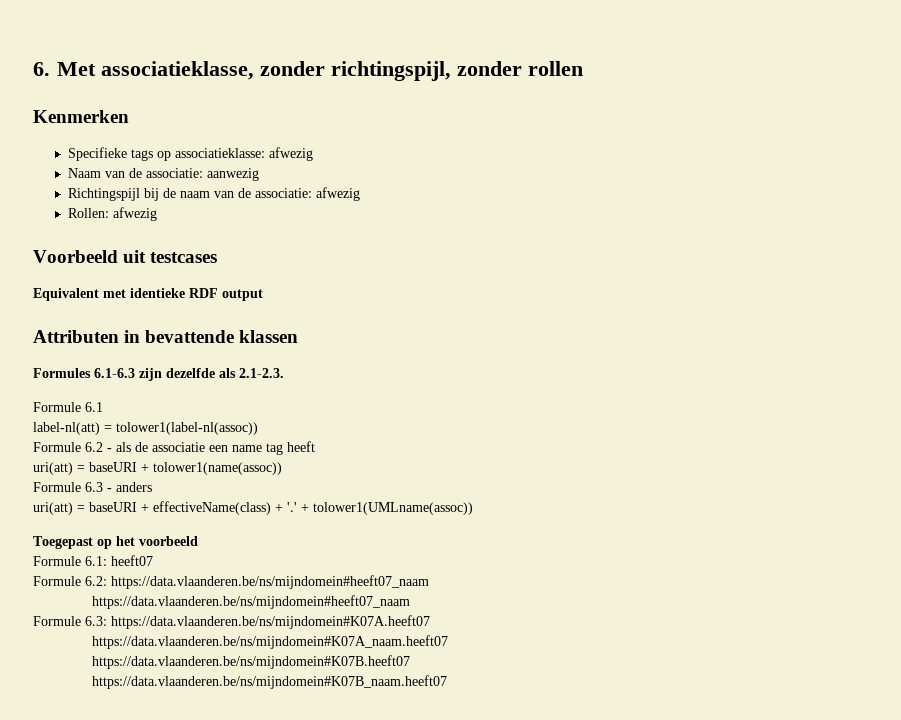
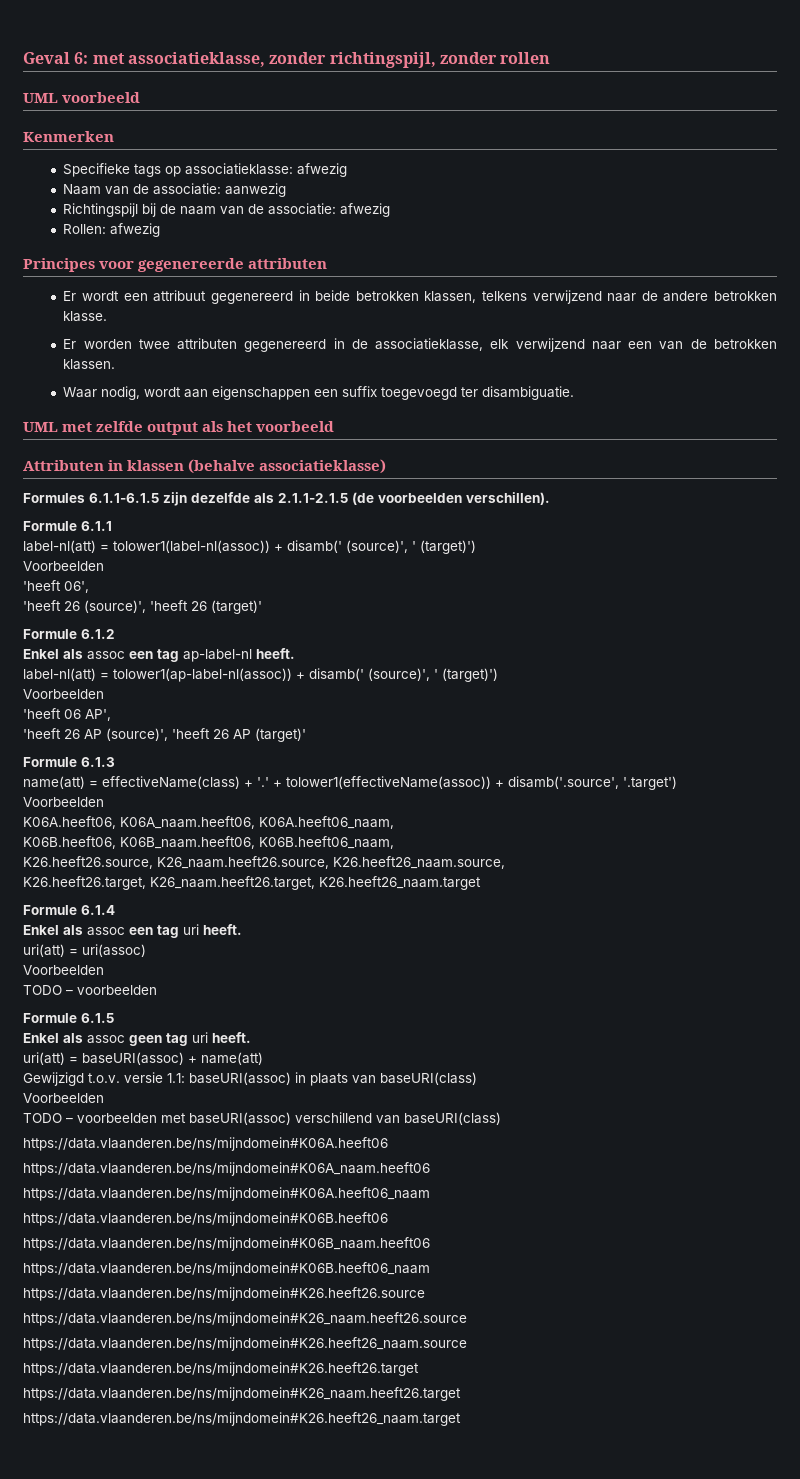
- 6. Met associatieklasse, zonder richtingspijl, zonder rollen
+ Geval 6: met associatieklasse, zonder richtingspijl, zonder rollen
+ UML voorbeeld
- Voorbeeld uit testcases
- Equivalent met identieke RDF output
+ Principes voor gegenereerde attributen
+ Er wordt een attribuut gegenereerd in beide betrokken klassen, telkens verwijzend naar de andere betrokken klasse.
+ Er worden twee attributen gegenereerd in de associatieklasse, elk verwijzend naar een van de betrokken klassen.
+ Waar nodig, wordt aan eigenschappen een suffix toegevoegd ter disambiguatie.
+ UML met zelfde output als het voorbeeld
- Attributen in bevattende klassen
+ Attributen in klassen (behalve associatieklasse)
- Formules 6.1-6.3 zijn dezelfde als 2.1-2.3.
- Formule 6.1
+ Formules 6.1.1-6.1.5 zijn dezelfde als 2.1.1-2.1.5 (de voorbeelden verschillen).
+ Formule 6.1.1
- label-nl(att) = tolower1(label-nl(assoc))
- Formule 6.2 - als de associatie een name tag heeft
- uri(att) = baseURI + tolower1(name(assoc))
- Formule 6.3 - anders
- uri(att) = baseURI + effectiveName(class) + '.' + tolower1(UMLname(assoc))
- Toegepast op het voorbeeld
- Formule 6.1: heeft07
- Formule 6.2: https://data.vlaanderen.be/ns/mijndomein#heeft07_naam
- https://data.vlaanderen.be/ns/mijndomein#heeft07_naam
- Formule 6.3: https://data.vlaanderen.be/ns/mijndomein#K07A.heeft07
- https://data.vlaanderen.be/ns/mijndomein#K07A_naam.heeft07
- https://data.vlaanderen.be/ns/mijndomein#K07B.heeft07
- https://data.vlaanderen.be/ns/mijndomein#K07B_naam.heeft07
+ label-nl(att) = tolower1(label-nl(assoc)) + disamb(' (source)', ' (target)')
+ Voorbeelden
+ 'heeft 06',
+ 'heeft 26 (source)', 'heeft 26 (target)'
+ Formule 6.1.2
+ Enkel als assoc een tag ap-label-nl heeft.
+ label-nl(att) = tolower1(ap-label-nl(assoc)) + disamb(' (source)', ' (target)')
+ Voorbeelden
+ 'heeft 06 AP',
+ 'heeft 26 AP (source)', 'heeft 26 AP (target)'
+ Formule 6.1.3
+ name(att) = effectiveName(class) + '.' + tolower1(effectiveName(assoc)) + disamb('.source', '.target')
+ Voorbeelden
+ K06A.heeft06, K06A_naam.heeft06, K06A.heeft06_naam,
+ K06B.heeft06, K06B_naam.heeft06, K06B.heeft06_naam,
+ K26.heeft26.source, K26_naam.heeft26.source, K26.heeft26_naam.source,
+ K26.heeft26.target, K26_naam.heeft26.target, K26.heeft26_naam.target
+ Formule 6.1.4
+ Enkel als assoc een tag uri heeft.
+ uri(att) = uri(assoc)
+ Voorbeelden
+ TODO – voorbeelden
+ Formule 6.1.5
+ Enkel als assoc geen tag uri heeft.
+ uri(att) = baseURI(assoc) + name(att)
+ Gewijzigd t.o.v. versie 1.1: baseURI(assoc) in plaats van baseURI(class)
+ Voorbeelden
+ TODO – voorbeelden met baseURI(assoc) verschillend van baseURI(class)
+ https://data.vlaanderen.be/ns/mijndomein#K06A.heeft06
+ https://data.vlaanderen.be/ns/mijndomein#K06A_naam.heeft06
+ https://data.vlaanderen.be/ns/mijndomein#K06A.heeft06_naam
+ https://data.vlaanderen.be/ns/mijndomein#K06B.heeft06
+ https://data.vlaanderen.be/ns/mijndomein#K06B_naam.heeft06
+ https://data.vlaanderen.be/ns/mijndomein#K06B.heeft06_naam
+ https://data.vlaanderen.be/ns/mijndomein#K26.heeft26.source
+ https://data.vlaanderen.be/ns/mijndomein#K26_naam.heeft26.source
+ https://data.vlaanderen.be/ns/mijndomein#K26.heeft26_naam.source
+ https://data.vlaanderen.be/ns/mijndomein#K26.heeft26.target
+ https://data.vlaanderen.be/ns/mijndomein#K26_naam.heeft26.target
+ https://data.vlaanderen.be/ns/mijndomein#K26.heeft26_naam.target

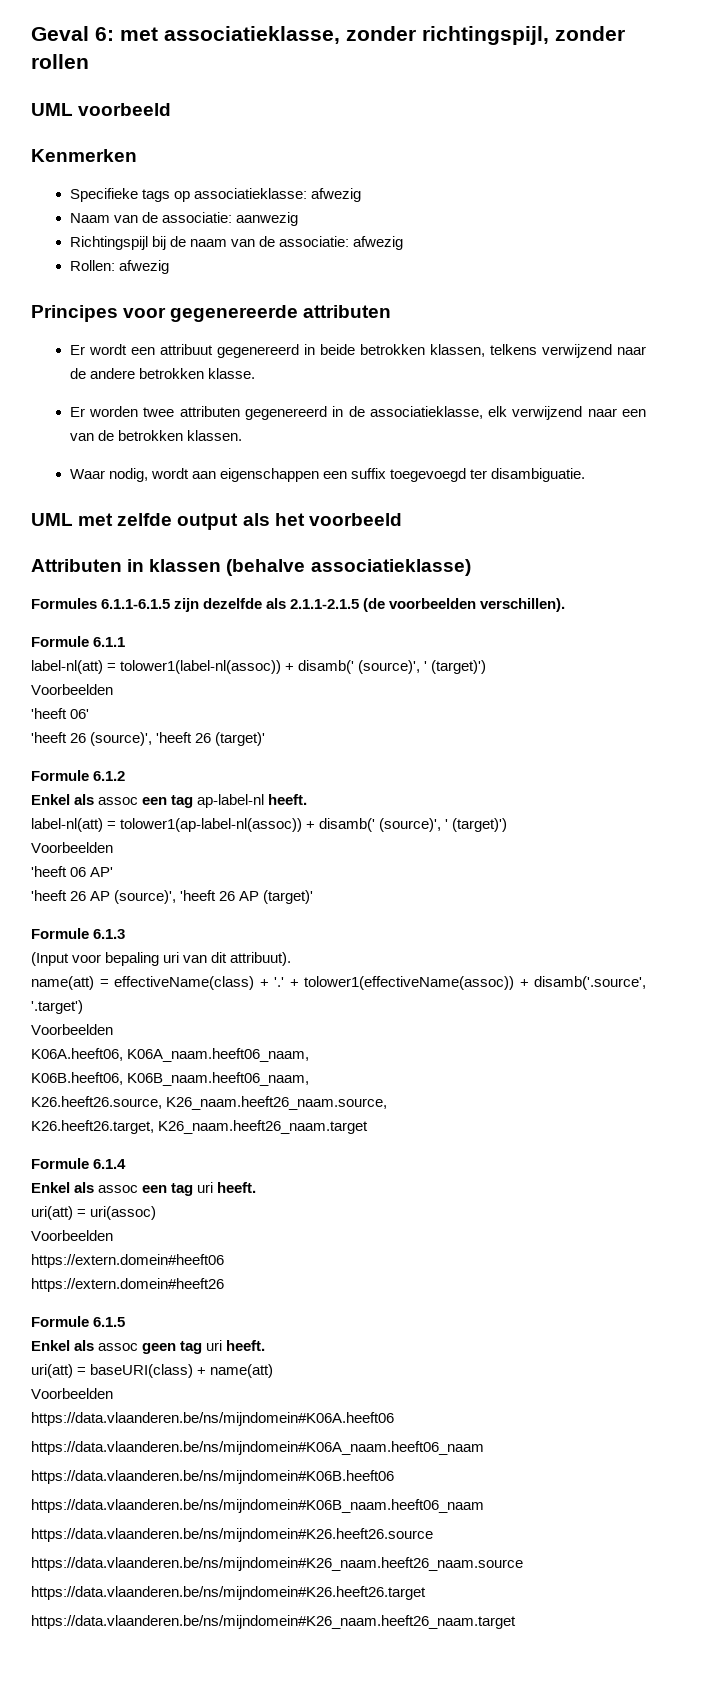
- 'heeft 06',
+ 'heeft 06'
- 'heeft 06 AP',
+ 'heeft 06 AP'
+ (Input voor bepaling uri van dit attribuut).
- K06A.heeft06, K06A_naam.heeft06, K06A.heeft06_naam,
+ K06A.heeft06, K06A_naam.heeft06_naam,
- K06B.heeft06, K06B_naam.heeft06, K06B.heeft06_naam,
+ K06B.heeft06, K06B_naam.heeft06_naam,
- K26.heeft26.source, K26_naam.heeft26.source, K26.heeft26_naam.source,
+ K26.heeft26.source, K26_naam.heeft26_naam.source,
- K26.heeft26.target, K26_naam.heeft26.target, K26.heeft26_naam.target
+ K26.heeft26.target, K26_naam.heeft26_naam.target
  uri(att) = uri(assoc)
  Voorbeelden
- TODO – voorbeelden
+ https://extern.domein#heeft06
+ https://extern.domein#heeft26
- uri(att) = baseURI(assoc) + name(att)
- Gewijzigd t.o.v. versie 1.1: baseURI(assoc) in plaats van baseURI(class)
+ uri(att) = baseURI(class) + name(att)
  Voorbeelden
- TODO – voorbeelden met baseURI(assoc) verschillend van baseURI(class)
- https://data.vlaanderen.be/ns/mijndomein#K06A_naam.heeft06
- https://data.vlaanderen.be/ns/mijndomein#K06A.heeft06_naam
+ https://data.vlaanderen.be/ns/mijndomein#K06A_naam.heeft06_naam
- https://data.vlaanderen.be/ns/mijndomein#K06B_naam.heeft06
- https://data.vlaanderen.be/ns/mijndomein#K06B.heeft06_naam
+ https://data.vlaanderen.be/ns/mijndomein#K06B_naam.heeft06_naam
- https://data.vlaanderen.be/ns/mijndomein#K26_naam.heeft26.source
- https://data.vlaanderen.be/ns/mijndomein#K26.heeft26_naam.source
+ https://data.vlaanderen.be/ns/mijndomein#K26_naam.heeft26_naam.source
- https://data.vlaanderen.be/ns/mijndomein#K26_naam.heeft26.target
- https://data.vlaanderen.be/ns/mijndomein#K26.heeft26_naam.target
+ https://data.vlaanderen.be/ns/mijndomein#K26_naam.heeft26_naam.target

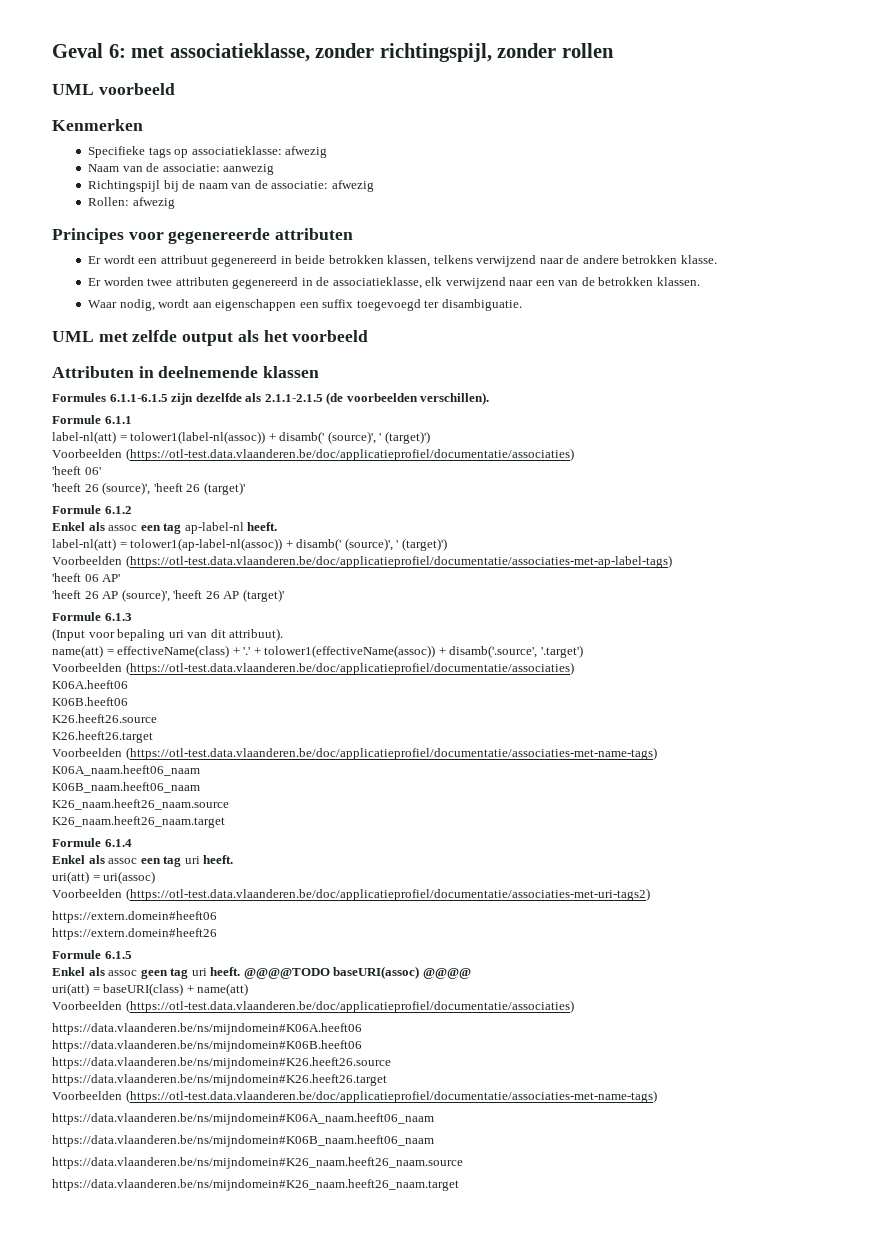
- Attributen in klassen (behalve associatieklasse)
+ Attributen in deelnemende klassen
  label-nl(att) = tolower1(label-nl(assoc)) + disamb(' (source)', ' (target)')
- Voorbeelden
+ Voorbeelden (https://otl-test.data.vlaanderen.be/doc/applicatieprofiel/documentatie/associaties)
  label-nl(att) = tolower1(ap-label-nl(assoc)) + disamb(' (source)', ' (target)')
- Voorbeelden
+ Voorbeelden (https://otl-test.data.vlaanderen.be/doc/applicatieprofiel/documentatie/associaties-met-ap-label-tags)
  + tolower1(effectiveName(assoc)) + disamb('.source', '.target')
- Voorbeelden
- K06A.heeft06, K06A_naam.heeft06_naam,
- K06B.heeft06, K06B_naam.heeft06_naam,
- K26.heeft26.source, K26_naam.heeft26_naam.source,
- K26.heeft26.target, K26_naam.heeft26_naam.target
+ Voorbeelden (https://otl-test.data.vlaanderen.be/doc/applicatieprofiel/documentatie/associaties)
+ K06A.heeft06
+ K06B.heeft06
+ K26.heeft26.source
+ K26.heeft26.target
+ Voorbeelden (https://otl-test.data.vlaanderen.be/doc/applicatieprofiel/documentatie/associaties-met-name-tags)
+ K06A_naam.heeft06_naam
+ K06B_naam.heeft06_naam
+ K26_naam.heeft26_naam.source
+ K26_naam.heeft26_naam.target
  uri(att) = uri(assoc)
- Voorbeelden
+ Voorbeelden (https://otl-test.data.vlaanderen.be/doc/applicatieprofiel/documentatie/associaties-met-uri-tags2)
+ @@@@TODO baseURI(assoc) @@@@
  uri(att) = baseURI(class) + name(att)
- Voorbeelden
+ Voorbeelden (https://otl-test.data.vlaanderen.be/doc/applicatieprofiel/documentatie/associaties)
+ https://data.vlaanderen.be/ns/mijndomein#K06B.heeft06
+ https://data.vlaanderen.be/ns/mijndomein#K26.heeft26.source
+ https://data.vlaanderen.be/ns/mijndomein#K26.heeft26.target
+ Voorbeelden (https://otl-test.data.vlaanderen.be/doc/applicatieprofiel/documentatie/associaties-met-name-tags)
- https://data.vlaanderen.be/ns/mijndomein#K06B.heeft06
- https://data.vlaanderen.be/ns/mijndomein#K26.heeft26.source
- https://data.vlaanderen.be/ns/mijndomein#K26.heeft26.target

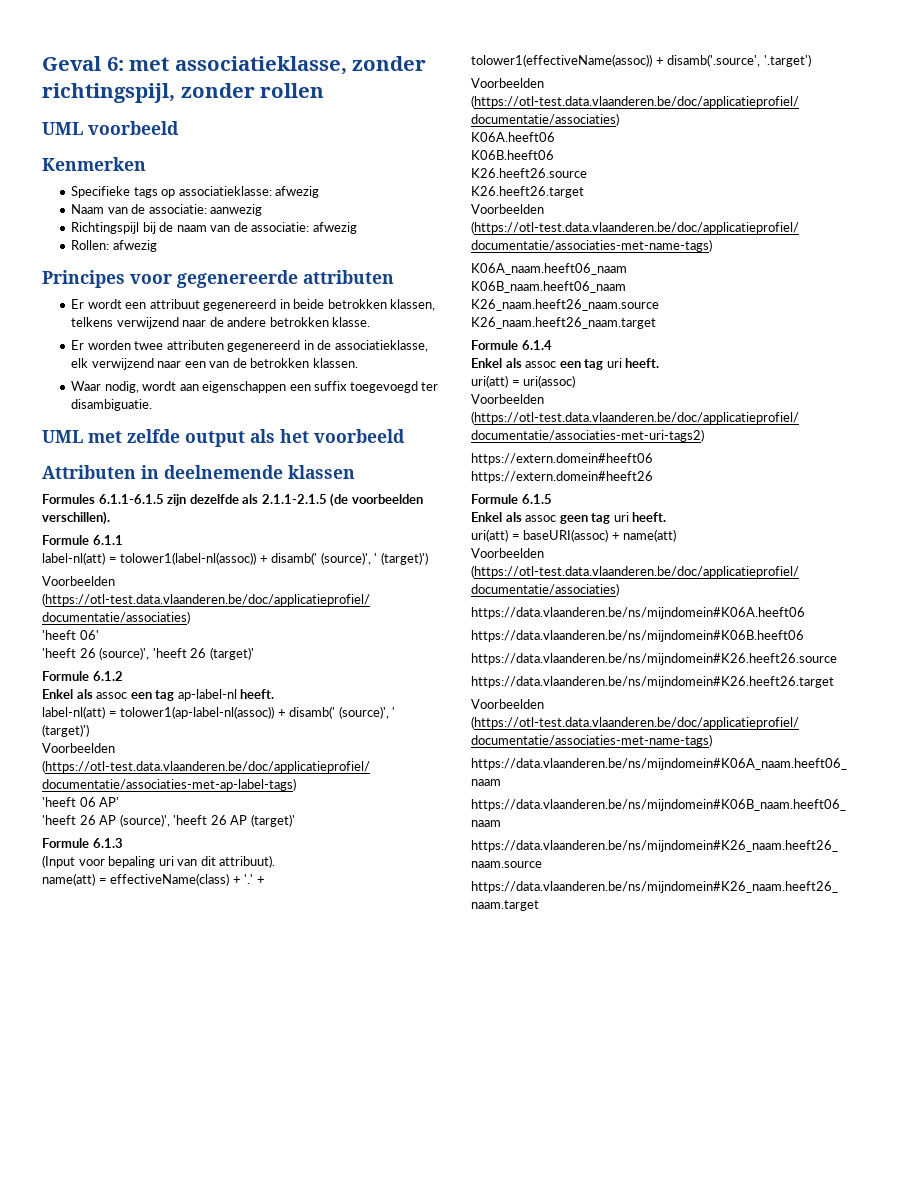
- Enkel als assoc geen tag uri heeft. @@@@TODO baseURI(assoc) @@@@
- uri(att) = baseURI(class) + name(att)
+ Enkel als assoc geen tag uri heeft.
+ uri(att) = baseURI(assoc) + name(att)

